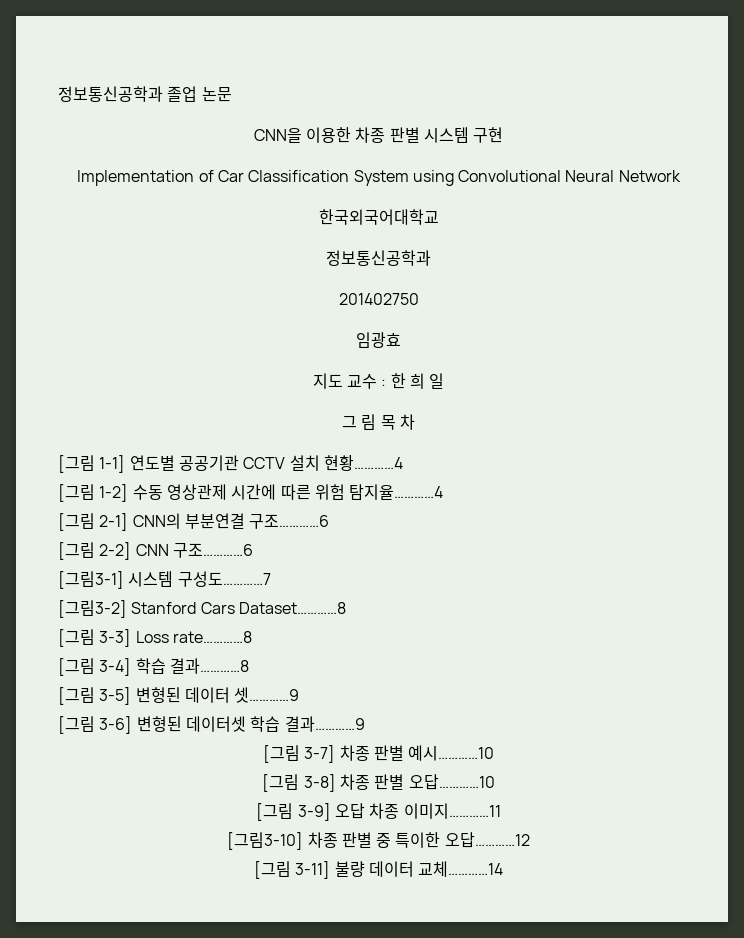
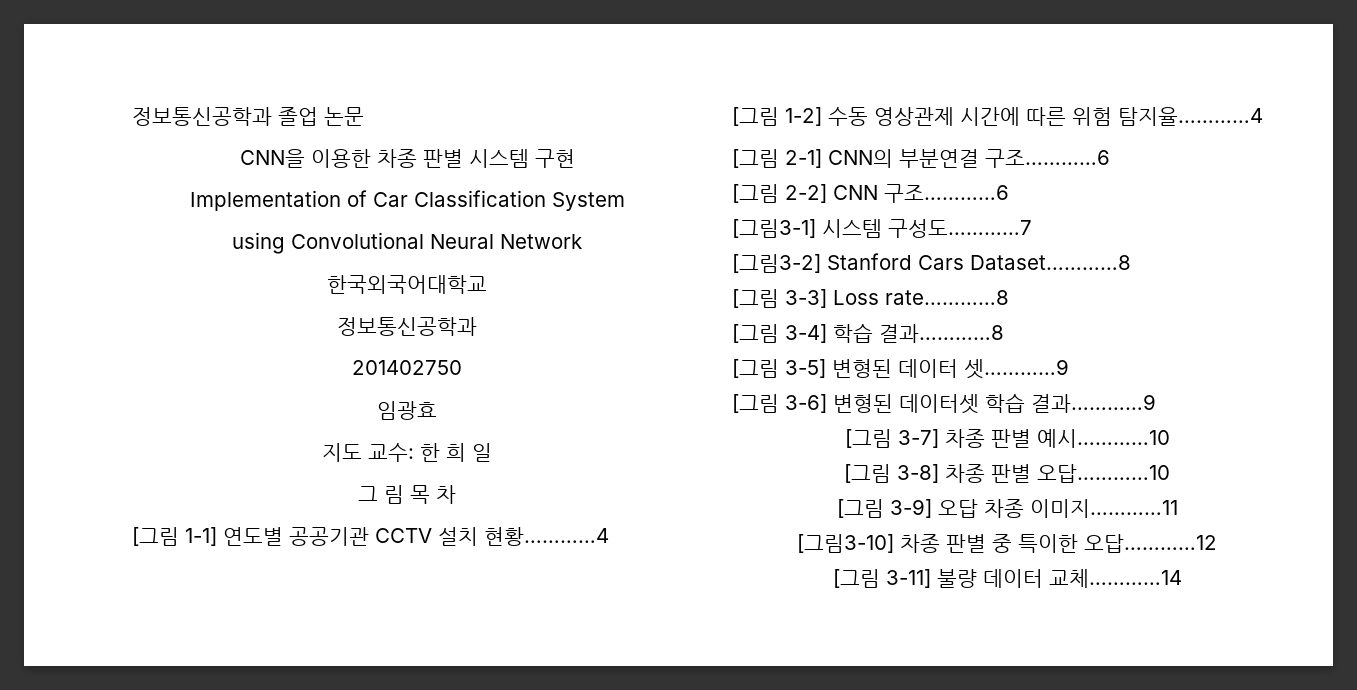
- Implementation of Car Classification System using Convolutional Neural Network
+ Implementation of Car Classification System
+ using Convolutional Neural Network
- 지도 교수 : 한 희 일
+ 지도 교수: 한 희 일

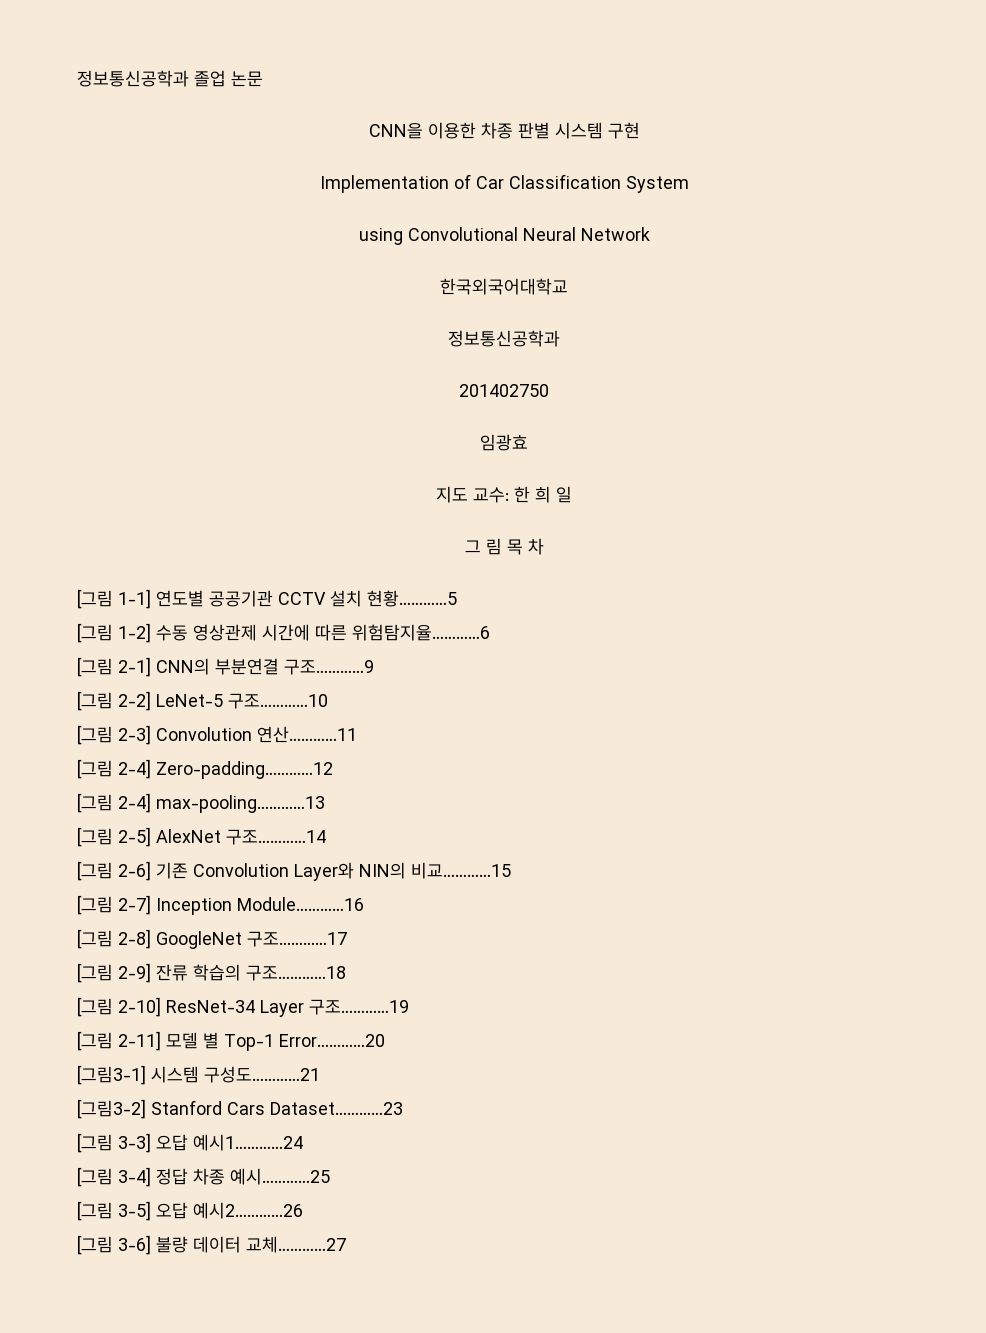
- [그림 1-1] 연도별 공공기관 CCTV 설치 현황…………4
+ [그림 1-1] 연도별 공공기관 CCTV 설치 현황…………5
- [그림 1-2] 수동 영상관제 시간에 따른 위험 탐지율…………4
+ [그림 1-2] 수동 영상관제 시간에 따른 위험탐지율…………6
- [그림 2-1] CNN의 부분연결 구조…………6
+ [그림 2-1] CNN의 부분연결 구조…………9
- [그림 2-2] CNN 구조…………6
+ [그림 2-2] LeNet-5 구조…………10
+ [그림 2-3] Convolution 연산…………11
+ [그림 2-4] Zero-padding…………12
+ [그림 2-4] max-pooling…………13
+ [그림 2-5] AlexNet 구조…………14
+ [그림 2-6] 기존 Convolution Layer와 NIN의 비교…………15
+ [그림 2-7] Inception Module…………16
+ [그림 2-8] GoogleNet 구조…………17
+ [그림 2-9] 잔류 학습의 구조…………18
+ [그림 2-10] ResNet-34 Layer 구조…………19
+ [그림 2-11] 모델 별 Top-1 Error…………20
- [그림3-1] 시스템 구성도…………7
+ [그림3-1] 시스템 구성도…………21
- [그림3-2] Stanford Cars Dataset…………8
+ [그림3-2] Stanford Cars Dataset…………23
- [그림 3-3] Loss rate…………8
+ [그림 3-3] 오답 예시1…………24
- [그림 3-4] 학습 결과…………8
+ [그림 3-4] 정답 차종 예시…………25
- [그림 3-5] 변형된 데이터 셋…………9
+ [그림 3-5] 오답 예시2…………26
- [그림 3-6] 변형된 데이터셋 학습 결과…………9
- [그림 3-7] 차종 판별 예시…………10
- [그림 3-8] 차종 판별 오답…………10
- [그림 3-9] 오답 차종 이미지…………11
- [그림3-10] 차종 판별 중 특이한 오답…………12
- [그림 3-11] 불량 데이터 교체…………14
+ [그림 3-6] 불량 데이터 교체…………27

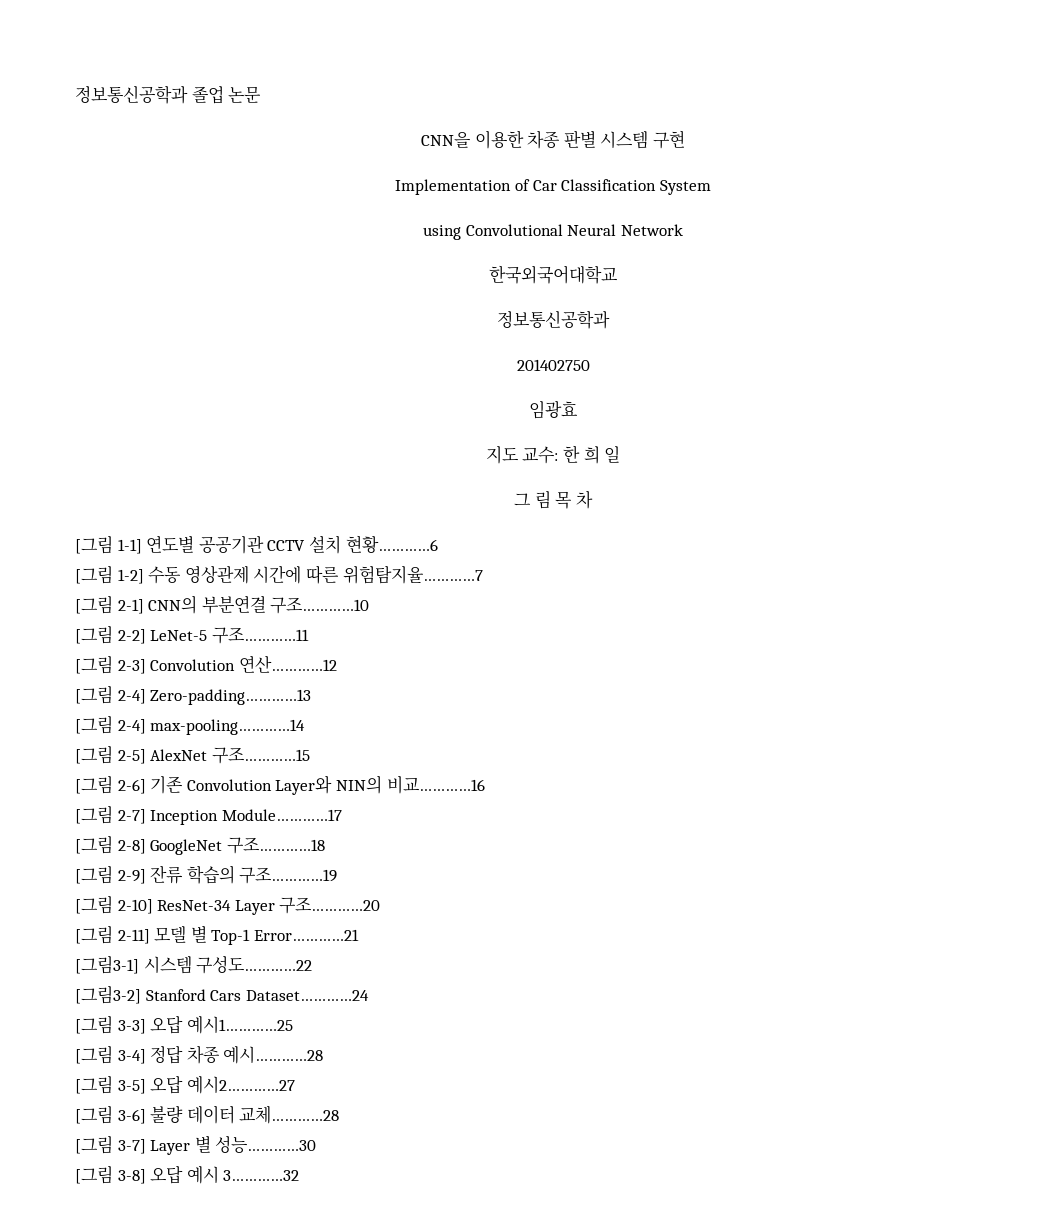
- [그림 1-1] 연도별 공공기관 CCTV 설치 현황…………5
+ [그림 1-1] 연도별 공공기관 CCTV 설치 현황…………6
- [그림 1-2] 수동 영상관제 시간에 따른 위험탐지율…………6
+ [그림 1-2] 수동 영상관제 시간에 따른 위험탐지율…………7
- [그림 2-1] CNN의 부분연결 구조…………9
+ [그림 2-1] CNN의 부분연결 구조…………10
- [그림 2-2] LeNet-5 구조…………10
+ [그림 2-2] LeNet-5 구조…………11
- [그림 2-3] Convolution 연산…………11
- [그림 2-4] Zero-padding…………12
- [그림 2-4] max-pooling…………13
+ [그림 2-3] Convolution 연산…………12
+ [그림 2-4] Zero-padding…………13
+ [그림 2-4] max-pooling…………14
- [그림 2-5] AlexNet 구조…………14
+ [그림 2-5] AlexNet 구조…………15
- [그림 2-6] 기존 Convolution Layer와 NIN의 비교…………15
+ [그림 2-6] 기존 Convolution Layer와 NIN의 비교…………16
- [그림 2-7] Inception Module…………16
+ [그림 2-7] Inception Module…………17
- [그림 2-8] GoogleNet 구조…………17
+ [그림 2-8] GoogleNet 구조…………18
- [그림 2-9] 잔류 학습의 구조…………18
+ [그림 2-9] 잔류 학습의 구조…………19
- [그림 2-10] ResNet-34 Layer 구조…………19
+ [그림 2-10] ResNet-34 Layer 구조…………20
- [그림 2-11] 모델 별 Top-1 Error…………20
+ [그림 2-11] 모델 별 Top-1 Error…………21
- [그림3-1] 시스템 구성도…………21
+ [그림3-1] 시스템 구성도…………22
- [그림3-2] Stanford Cars Dataset…………23
+ [그림3-2] Stanford Cars Dataset…………24
- [그림 3-3] 오답 예시1…………24
+ [그림 3-3] 오답 예시1…………25
- [그림 3-4] 정답 차종 예시…………25
+ [그림 3-4] 정답 차종 예시…………28
- [그림 3-5] 오답 예시2…………26
+ [그림 3-5] 오답 예시2…………27
- [그림 3-6] 불량 데이터 교체…………27
+ [그림 3-6] 불량 데이터 교체…………28
+ [그림 3-7] Layer 별 성능…………30
+ [그림 3-8] 오답 예시 3…………32

